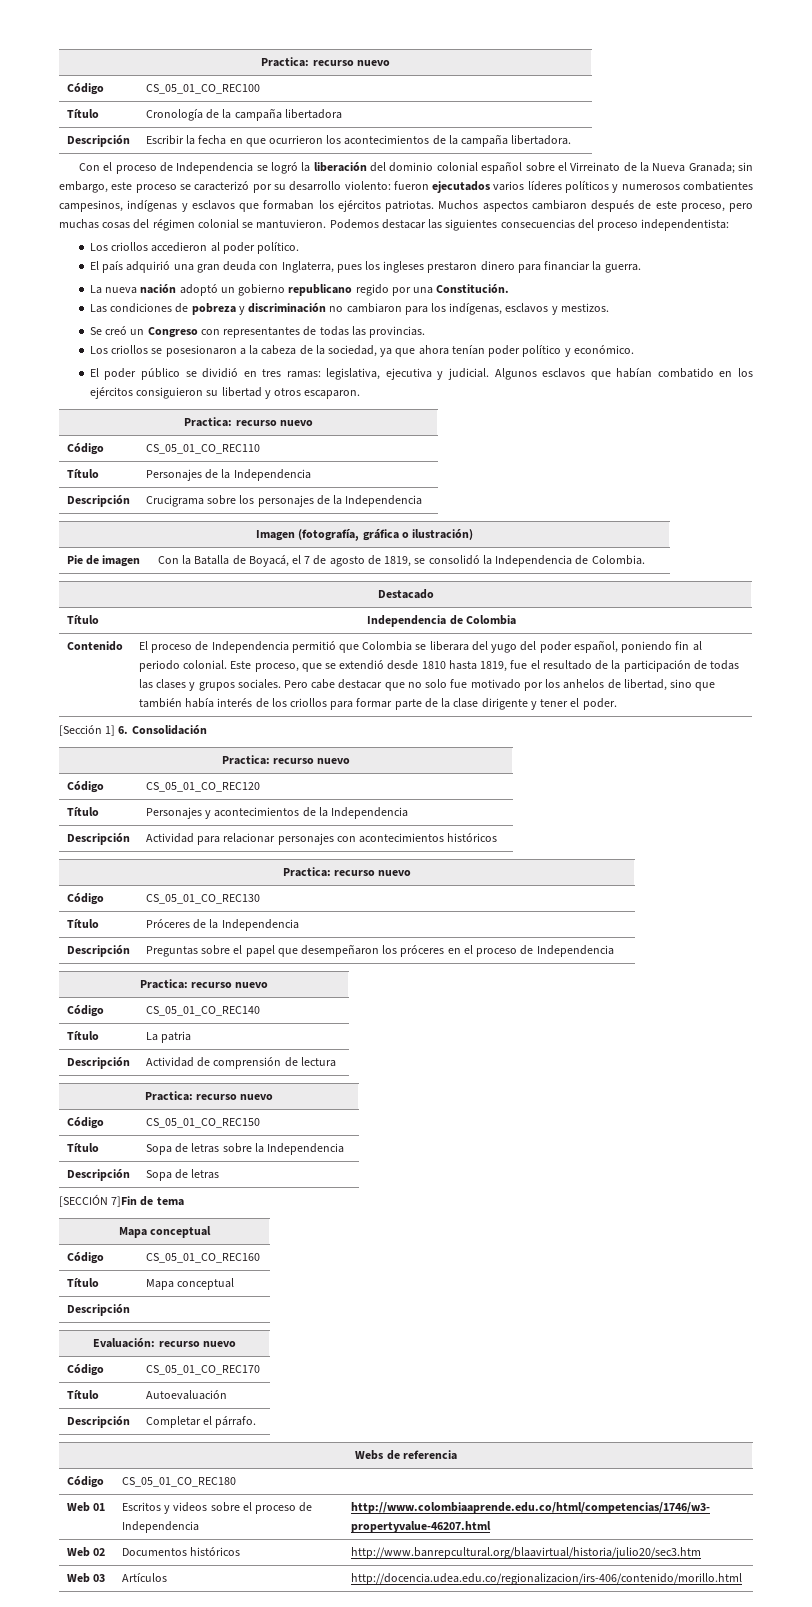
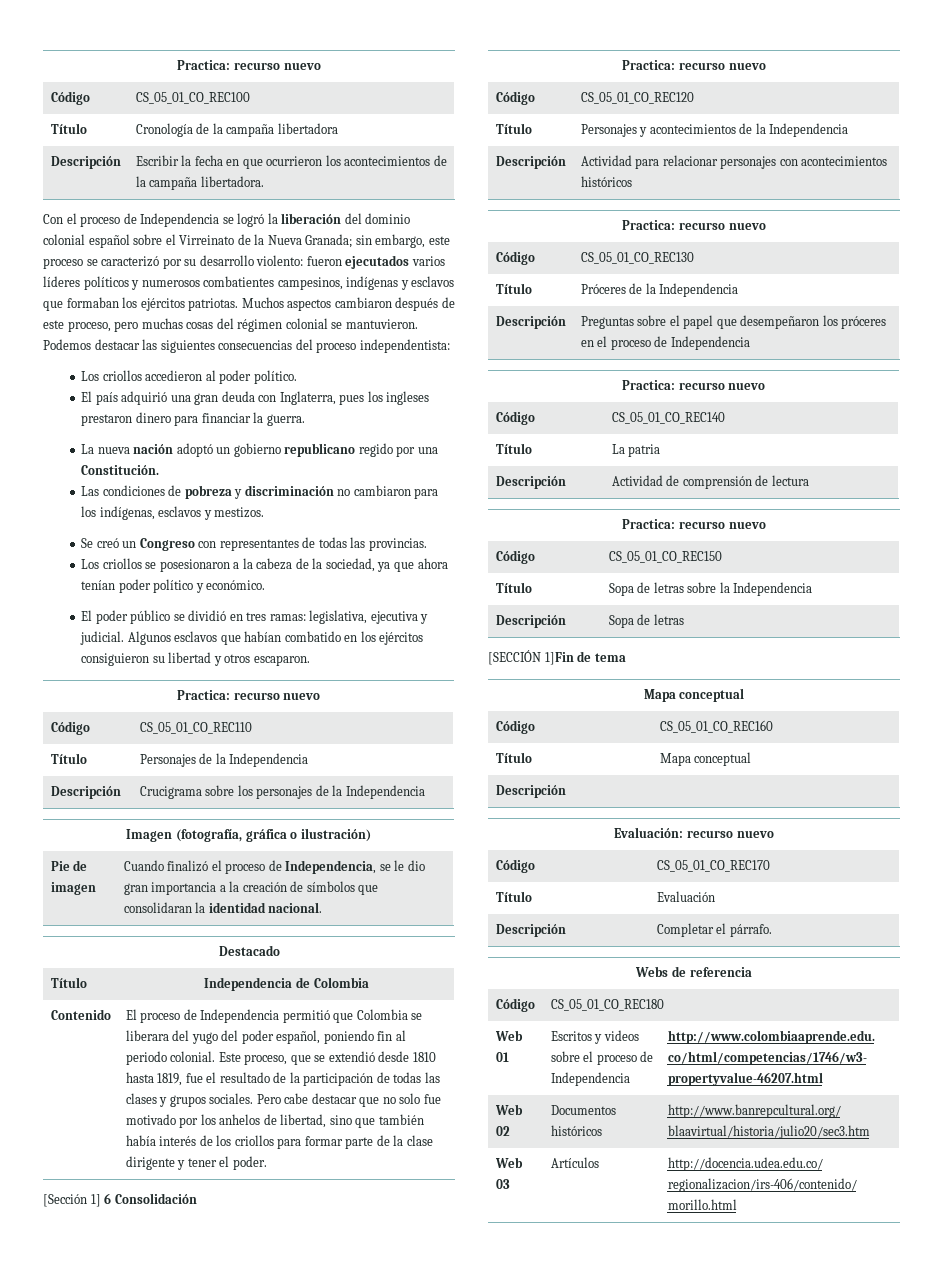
- Pie de imagen | Con la Batalla de Boyacá, el 7 de agosto de 1819, se consolidó la Independencia de Colombia.
+ Pie de imagen | Cuando finalizó el proceso de Independencia, se le dio gran importancia a la creación de símbolos que consolidaran la identidad nacional.
- [Sección 1] 6. Consolidación
+ [Sección 1] 6 Consolidación
- [SECCIÓN 7]Fin de tema
+ [SECCIÓN 1]Fin de tema
- Título | Autoevaluación
+ Título | Evaluación

